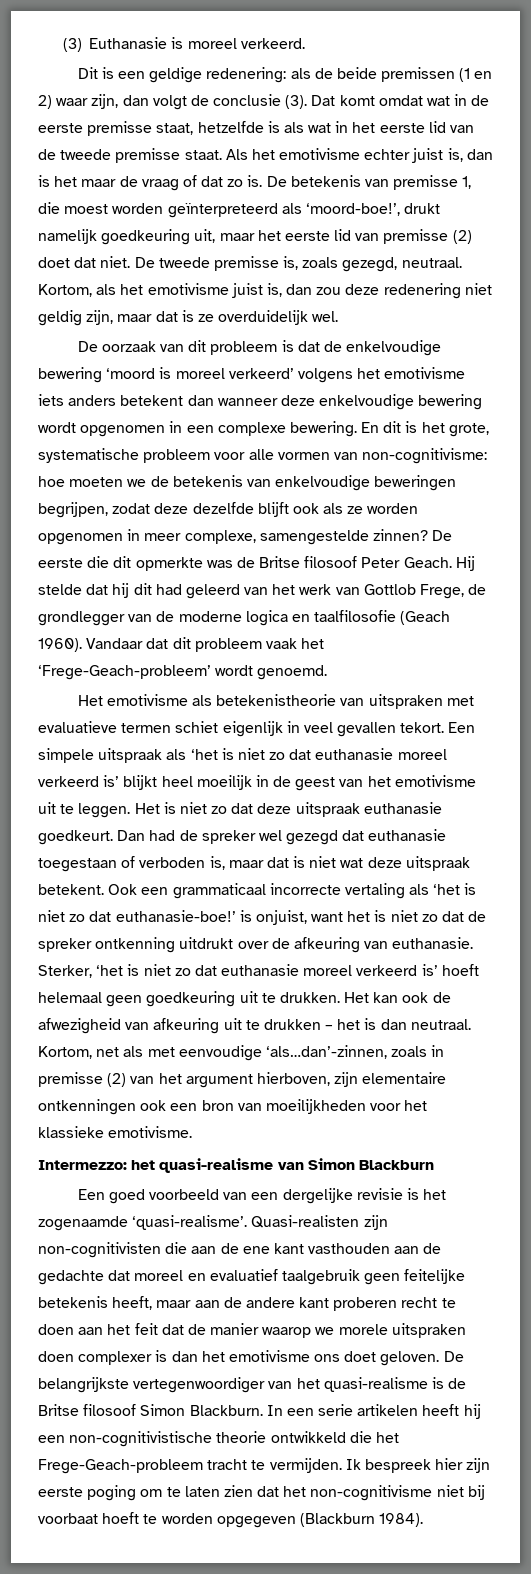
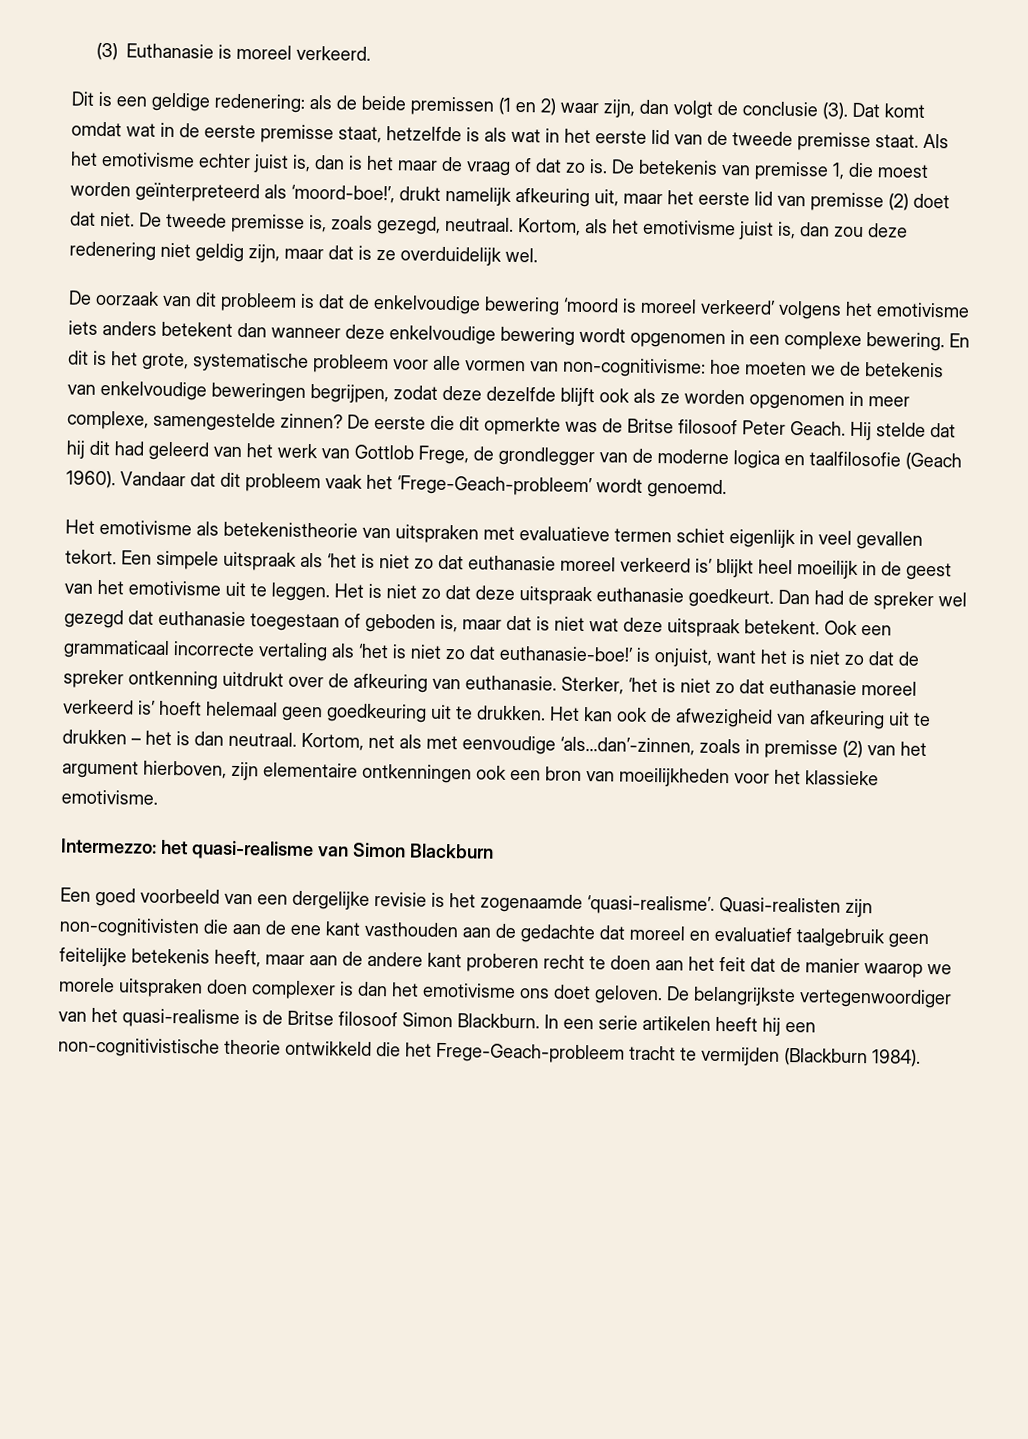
- De betekenis van premisse 1, die moest worden geïnterpreteerd als ‘moord-boe!’, drukt namelijk goedkeuring uit, maar het eerste lid van premisse (2) doet dat niet.
+ De betekenis van premisse 1, die moest worden geïnterpreteerd als ‘moord-boe!’, drukt namelijk afkeuring uit, maar het eerste lid van premisse (2) doet dat niet.
- Dan had de spreker wel gezegd dat euthanasie toegestaan of verboden is, maar dat is niet wat deze uitspraak betekent.
+ Dan had de spreker wel gezegd dat euthanasie toegestaan of geboden is, maar dat is niet wat deze uitspraak betekent.
- In een serie artikelen heeft hij een non-cognitivistische theorie ontwikkeld die het Frege-Geach-probleem tracht te vermijden. Ik bespreek hier zijn eerste poging om te laten zien dat het non-cognitivisme niet bij voorbaat hoeft te worden opgegeven (Blackburn 1984).
+ In een serie artikelen heeft hij een non-cognitivistische theorie ontwikkeld die het Frege-Geach-probleem tracht te vermijden (Blackburn 1984).

